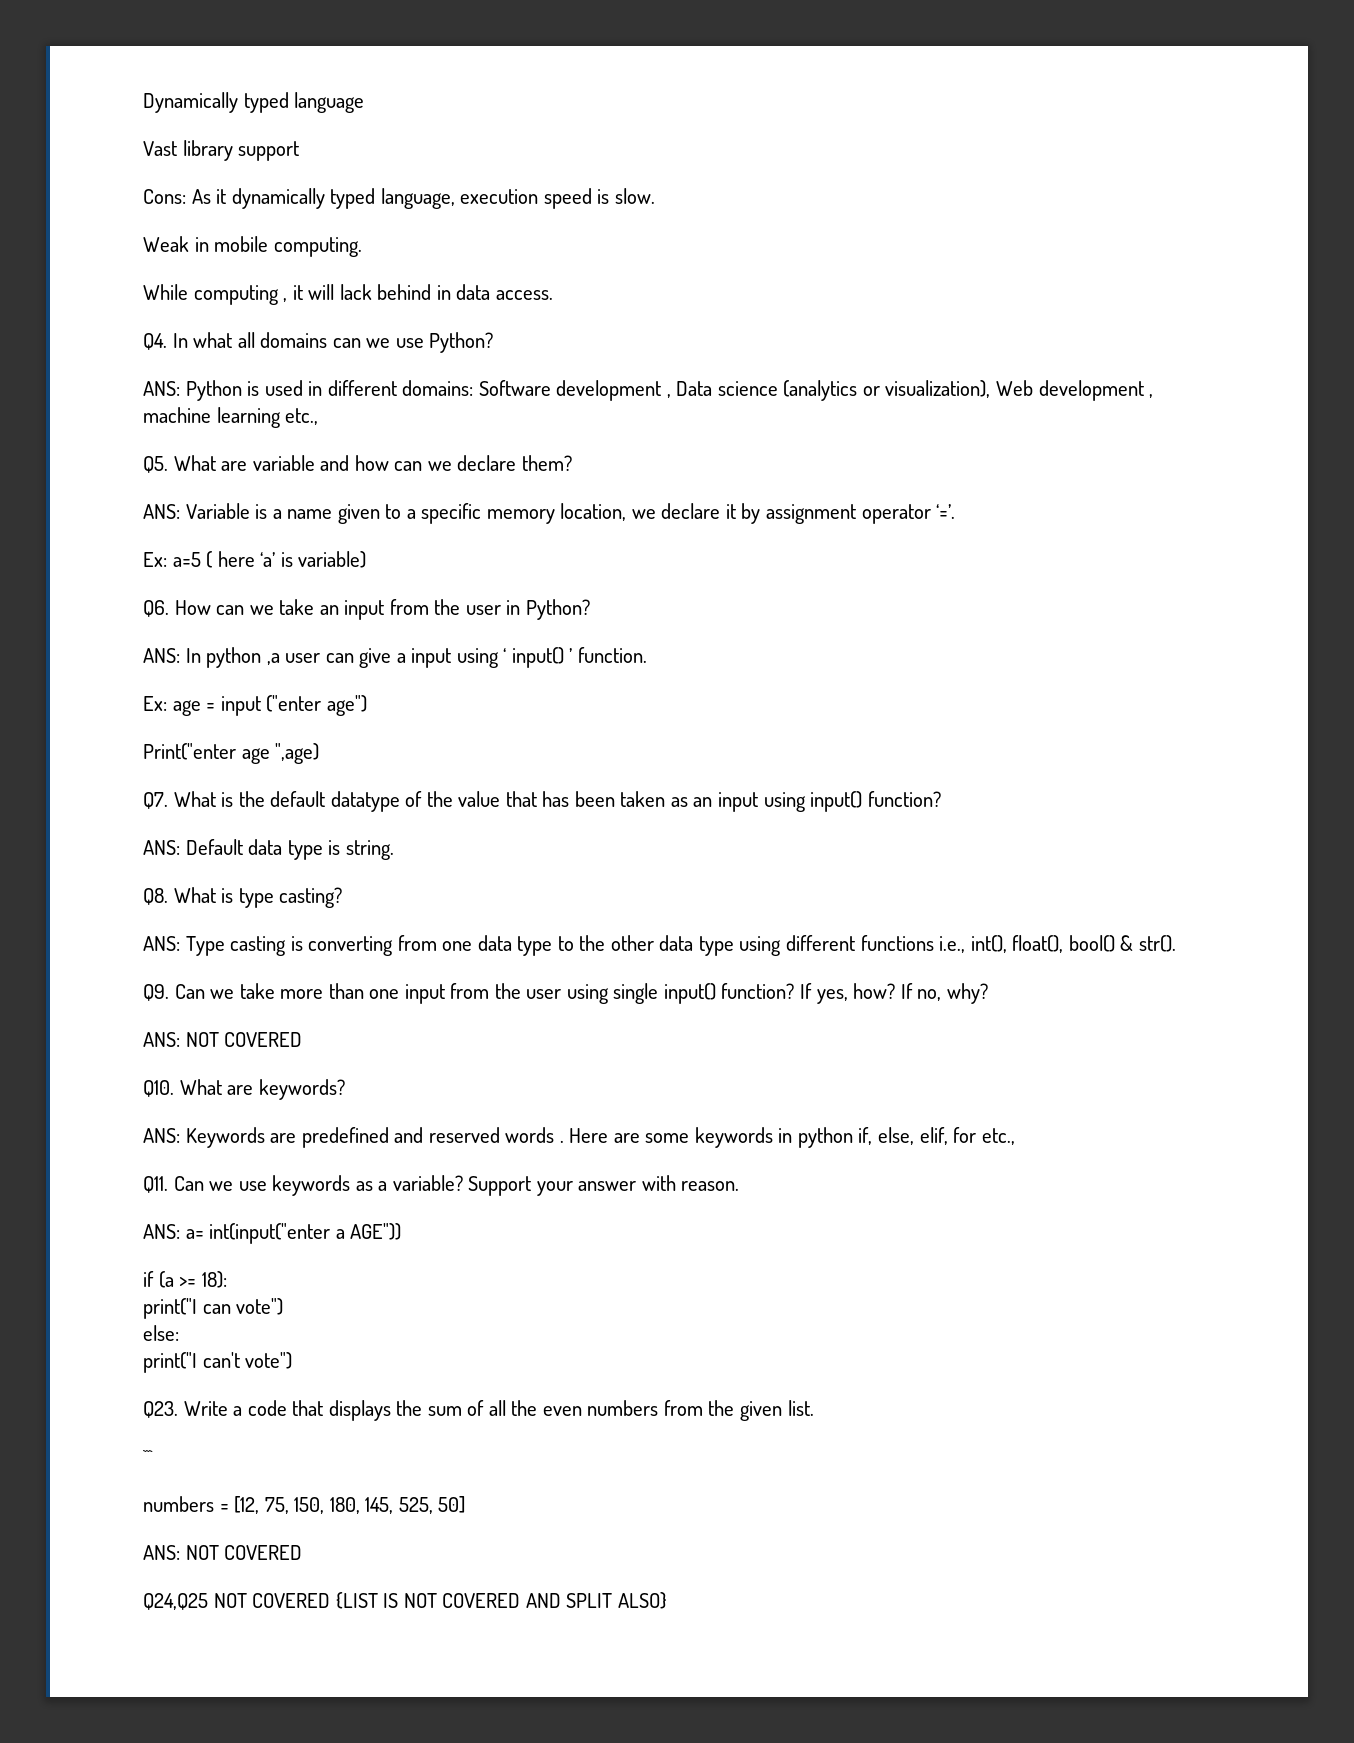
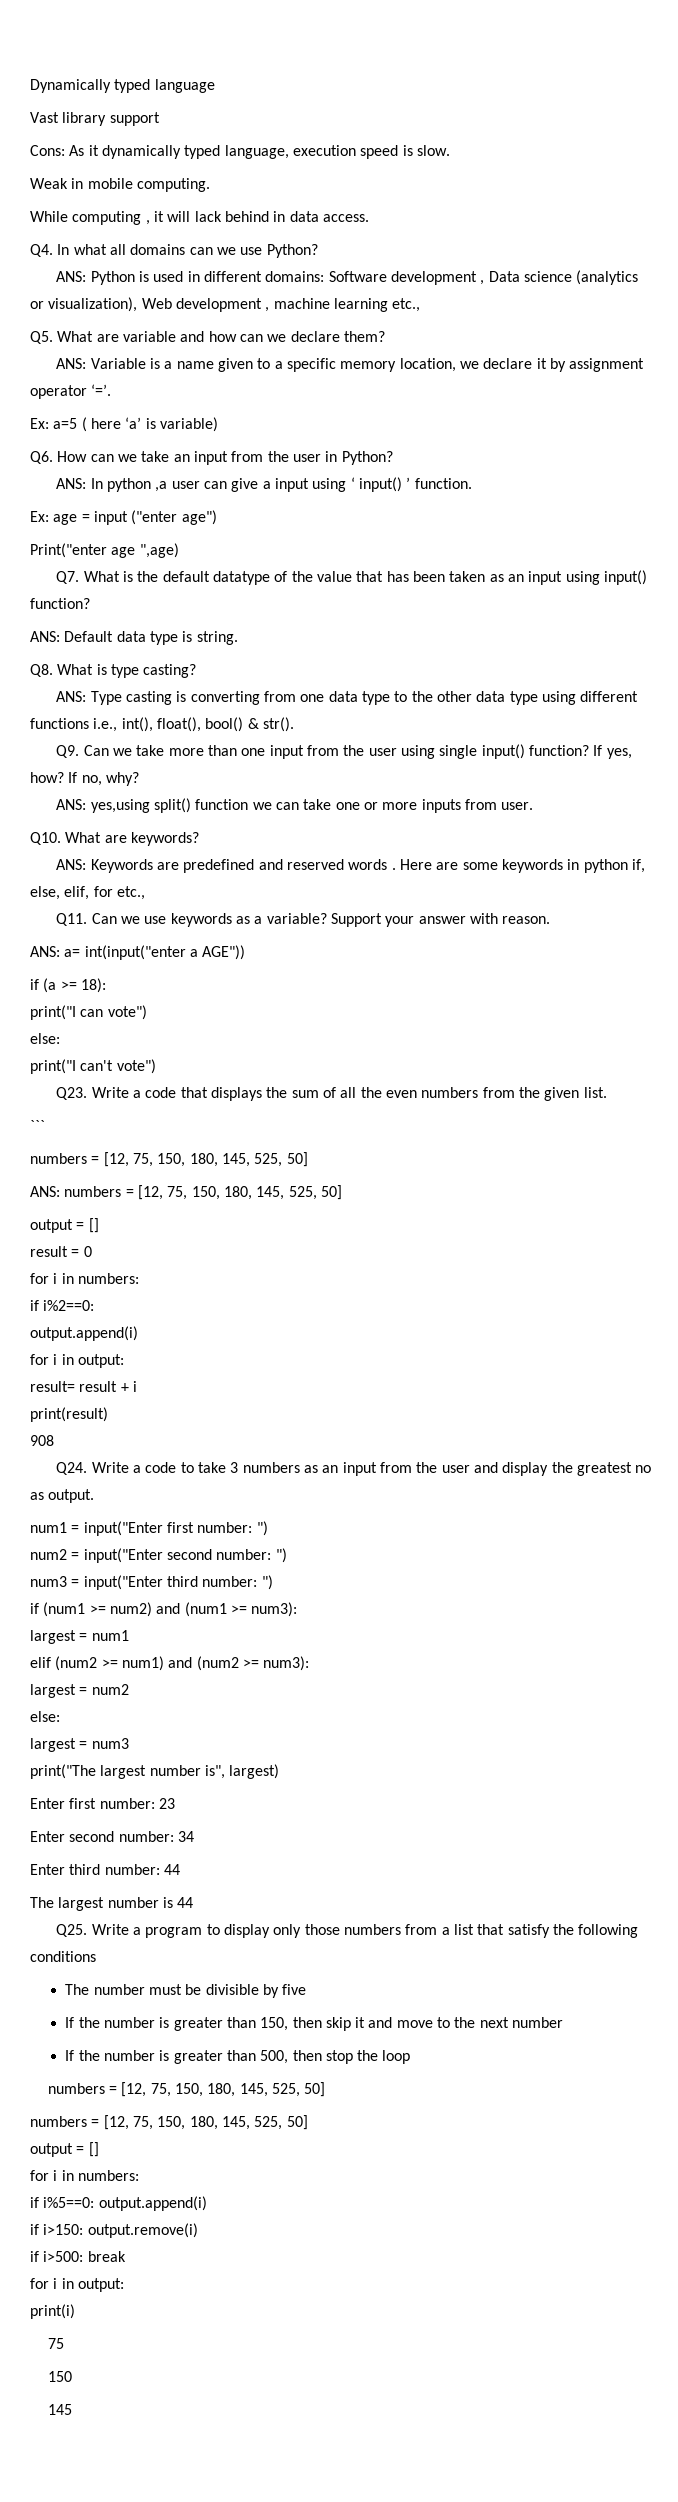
  If no, why?
- ANS: NOT COVERED
+ ANS: yes,using split() function we can take one or more inputs from user.
  ```
  numbers = [12, 75, 150, 180, 145, 525, 50]
- ANS: NOT COVERED
- Q24,Q25 NOT COVERED {LIST IS NOT COVERED AND SPLIT ALSO}
+ ANS: numbers = [12, 75, 150, 180, 145, 525, 50]
+ output = []
+ result = 0
+ for i in numbers:
+ if i%2==0:
+ output.append(i)
+ for i in output:
+ result= result + i
+ print(result)
+ 908
+ Q24. Write a code to take 3 numbers as an input from the user and display the greatest no as output.
+ num1 = input("Enter first number: ")
+ num2 = input("Enter second number: ")
+ num3 = input("Enter third number: ")
+ if (num1 >= num2) and (num1 >= num3):
+ largest = num1
+ elif (num2 >= num1) and (num2 >= num3):
+ largest = num2
+ else:
+ largest = num3
+ print("The largest number is", largest)
+ Enter first number: 23
+ Enter second number: 34
+ Enter third number: 44
+ The largest number is 44
+ Q25. Write a program to display only those numbers from a list that satisfy the following conditions
+ The number must be divisible by five
+ If the number is greater than 150, then skip it and move to the next number
+ If the number is greater than 500, then stop the loop
+ numbers = [12, 75, 150, 180, 145, 525, 50]
+ numbers = [12, 75, 150, 180, 145, 525, 50]
+ output = []
+ for i in numbers:
+ if i%5==0: output.append(i)
+ if i>150: output.remove(i)
+ if i>500: break
+ for i in output:
+ print(i)
+ 75
+ 150
+ 145

